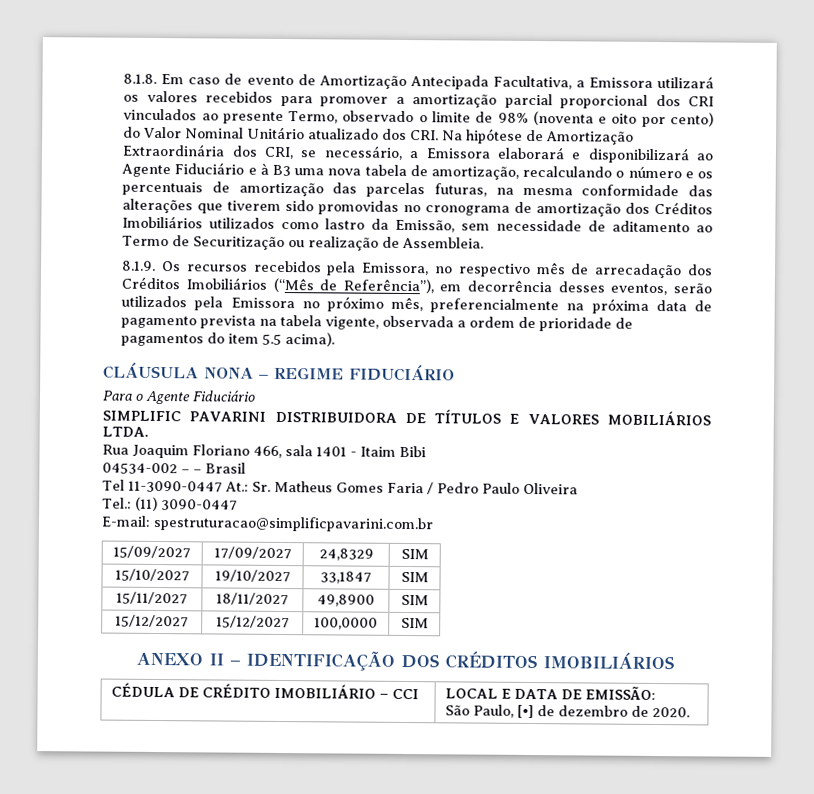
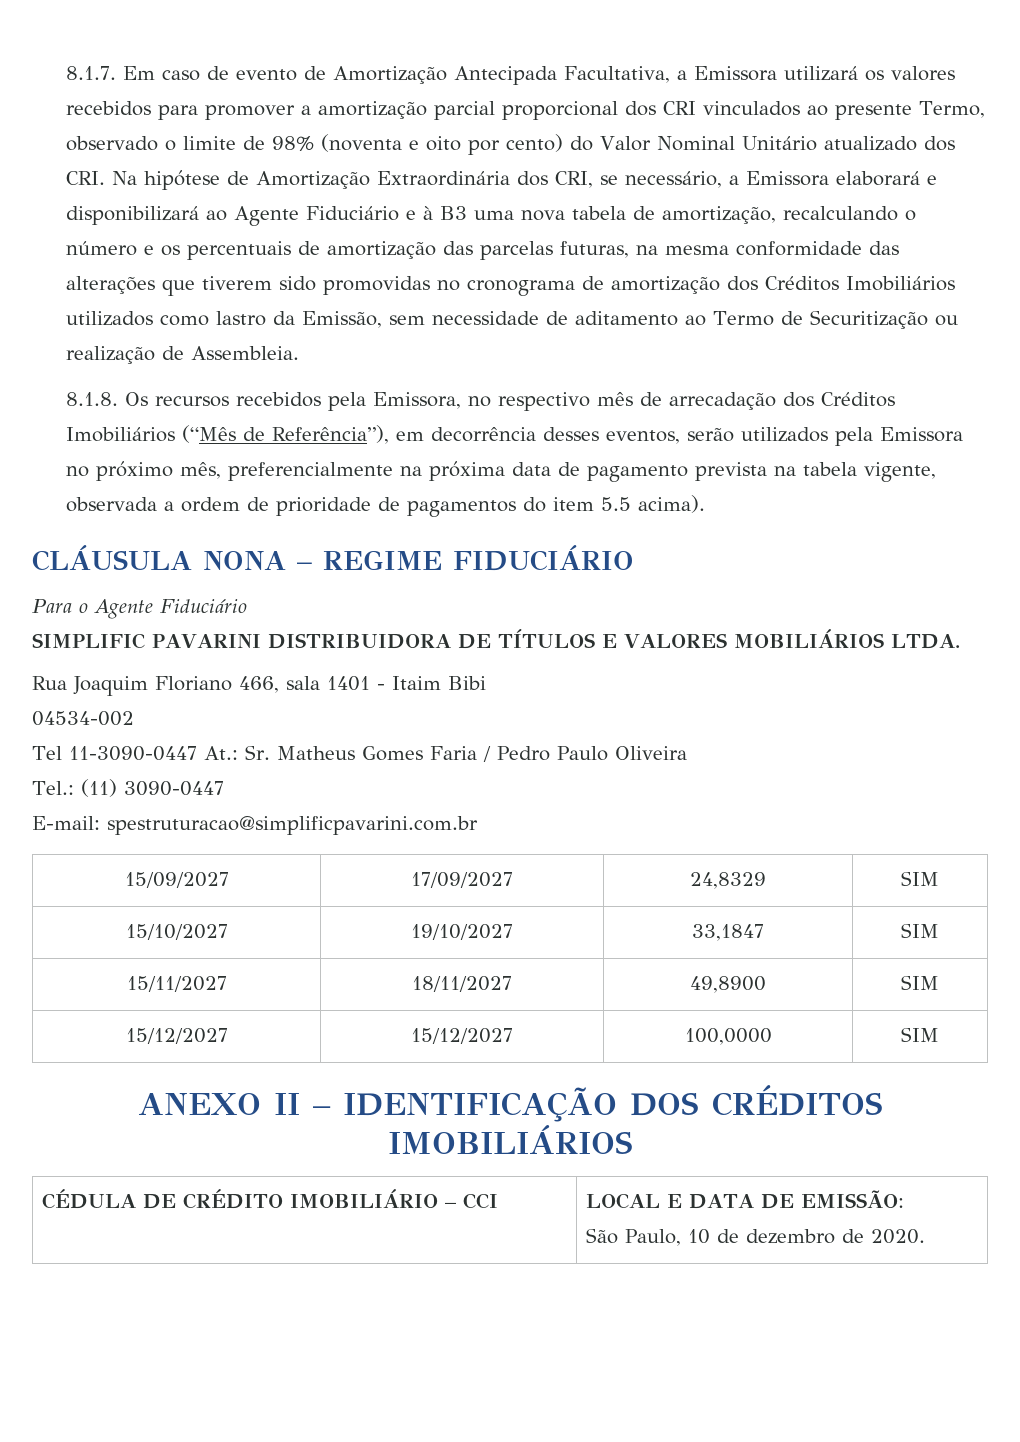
- 8.1.8. Em caso de evento de Amortização Antecipada Facultativa, a Emissora utilizará os valores recebidos para promover a amortização parcial proporcional dos CRI vinculados ao presente Termo, observado o limite de 98% (noventa e oito por cento) do Valor Nominal Unitário atualizado dos CRI. Na hipótese de Amortização Extraordinária dos CRI, se necessário, a Emissora elaborará e disponibilizará ao Agente Fiduciário e à B3 uma nova tabela de amortização, recalculando o número e os percentuais de amortização das parcelas futuras, na mesma conformidade das alterações que tiverem sido promovidas no cronograma de amortização dos Créditos Imobiliários utilizados como lastro da Emissão, sem necessidade de aditamento ao Termo de Securitização ou realização de Assembleia.
+ 8.1.7. Em caso de evento de Amortização Antecipada Facultativa, a Emissora utilizará os valores recebidos para promover a amortização parcial proporcional dos CRI vinculados ao presente Termo, observado o limite de 98% (noventa e oito por cento) do Valor Nominal Unitário atualizado dos CRI. Na hipótese de Amortização Extraordinária dos CRI, se necessário, a Emissora elaborará e disponibilizará ao Agente Fiduciário e à B3 uma nova tabela de amortização, recalculando o número e os percentuais de amortização das parcelas futuras, na mesma conformidade das alterações que tiverem sido promovidas no cronograma de amortização dos Créditos Imobiliários utilizados como lastro da Emissão, sem necessidade de aditamento ao Termo de Securitização ou realização de Assembleia.
- 8.1.9. Os recursos recebidos pela Emissora, no respectivo mês de arrecadação dos Créditos Imobiliários (“Mês de Referência”), em decorrência desses eventos, serão utilizados pela Emissora no próximo mês, preferencialmente na próxima data de pagamento prevista na tabela vigente, observada a ordem de prioridade de pagamentos do item 5.5 acima).
+ 8.1.8. Os recursos recebidos pela Emissora, no respectivo mês de arrecadação dos Créditos Imobiliários (“Mês de Referência”), em decorrência desses eventos, serão utilizados pela Emissora no próximo mês, preferencialmente na próxima data de pagamento prevista na tabela vigente, observada a ordem de prioridade de pagamentos do item 5.5 acima).
- 04534-002 – – Brasil
+ 04534-002
  CÉDULA DE CRÉDITO IMOBILIÁRIO – CCI | LOCAL E DATA DE EMISSÃO:
- São Paulo, [•] de dezembro de 2020.
+ São Paulo, 10 de dezembro de 2020.

